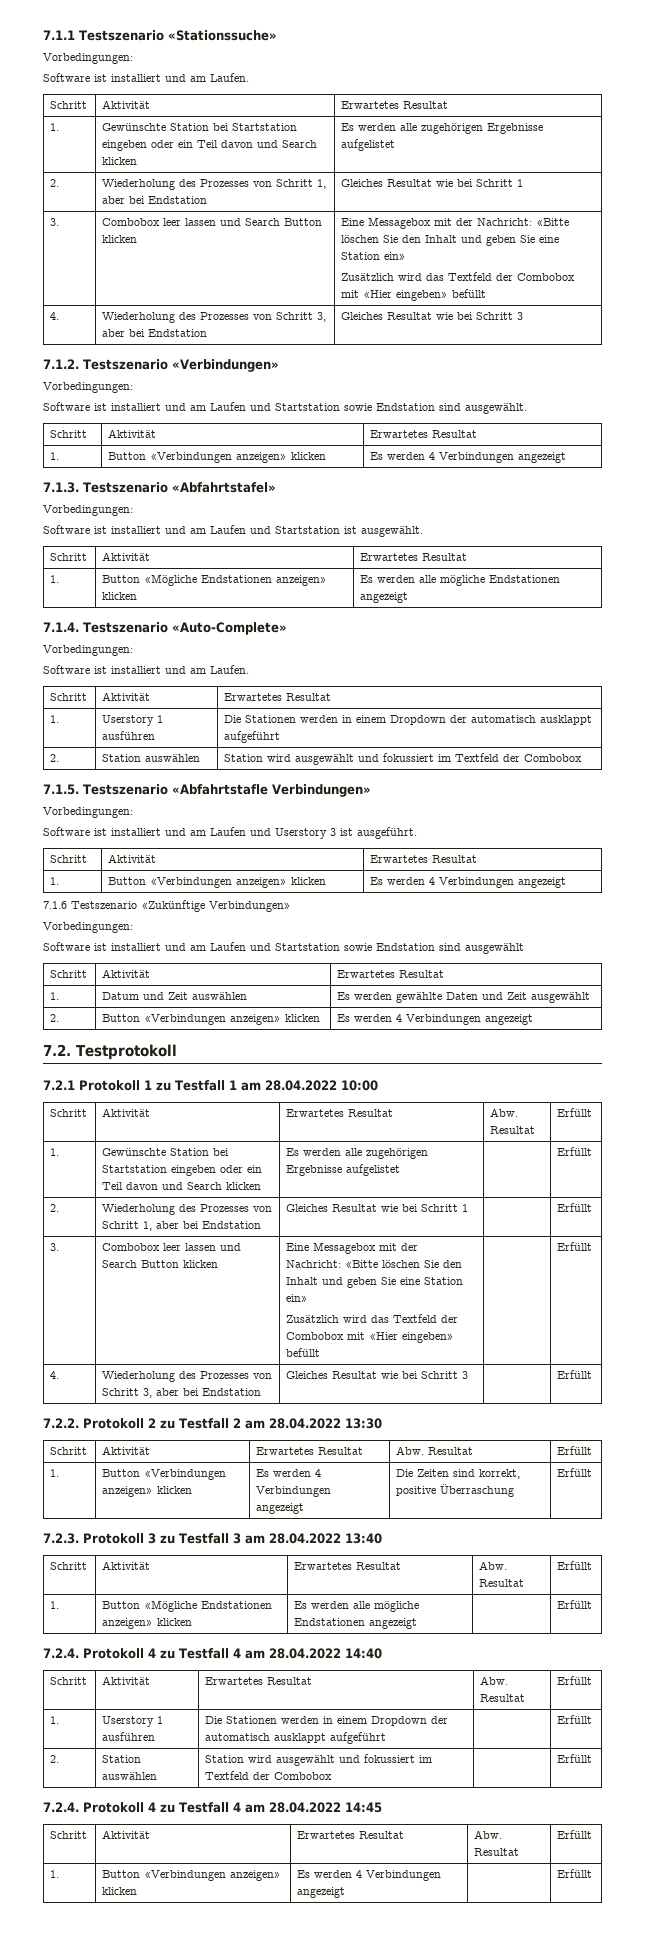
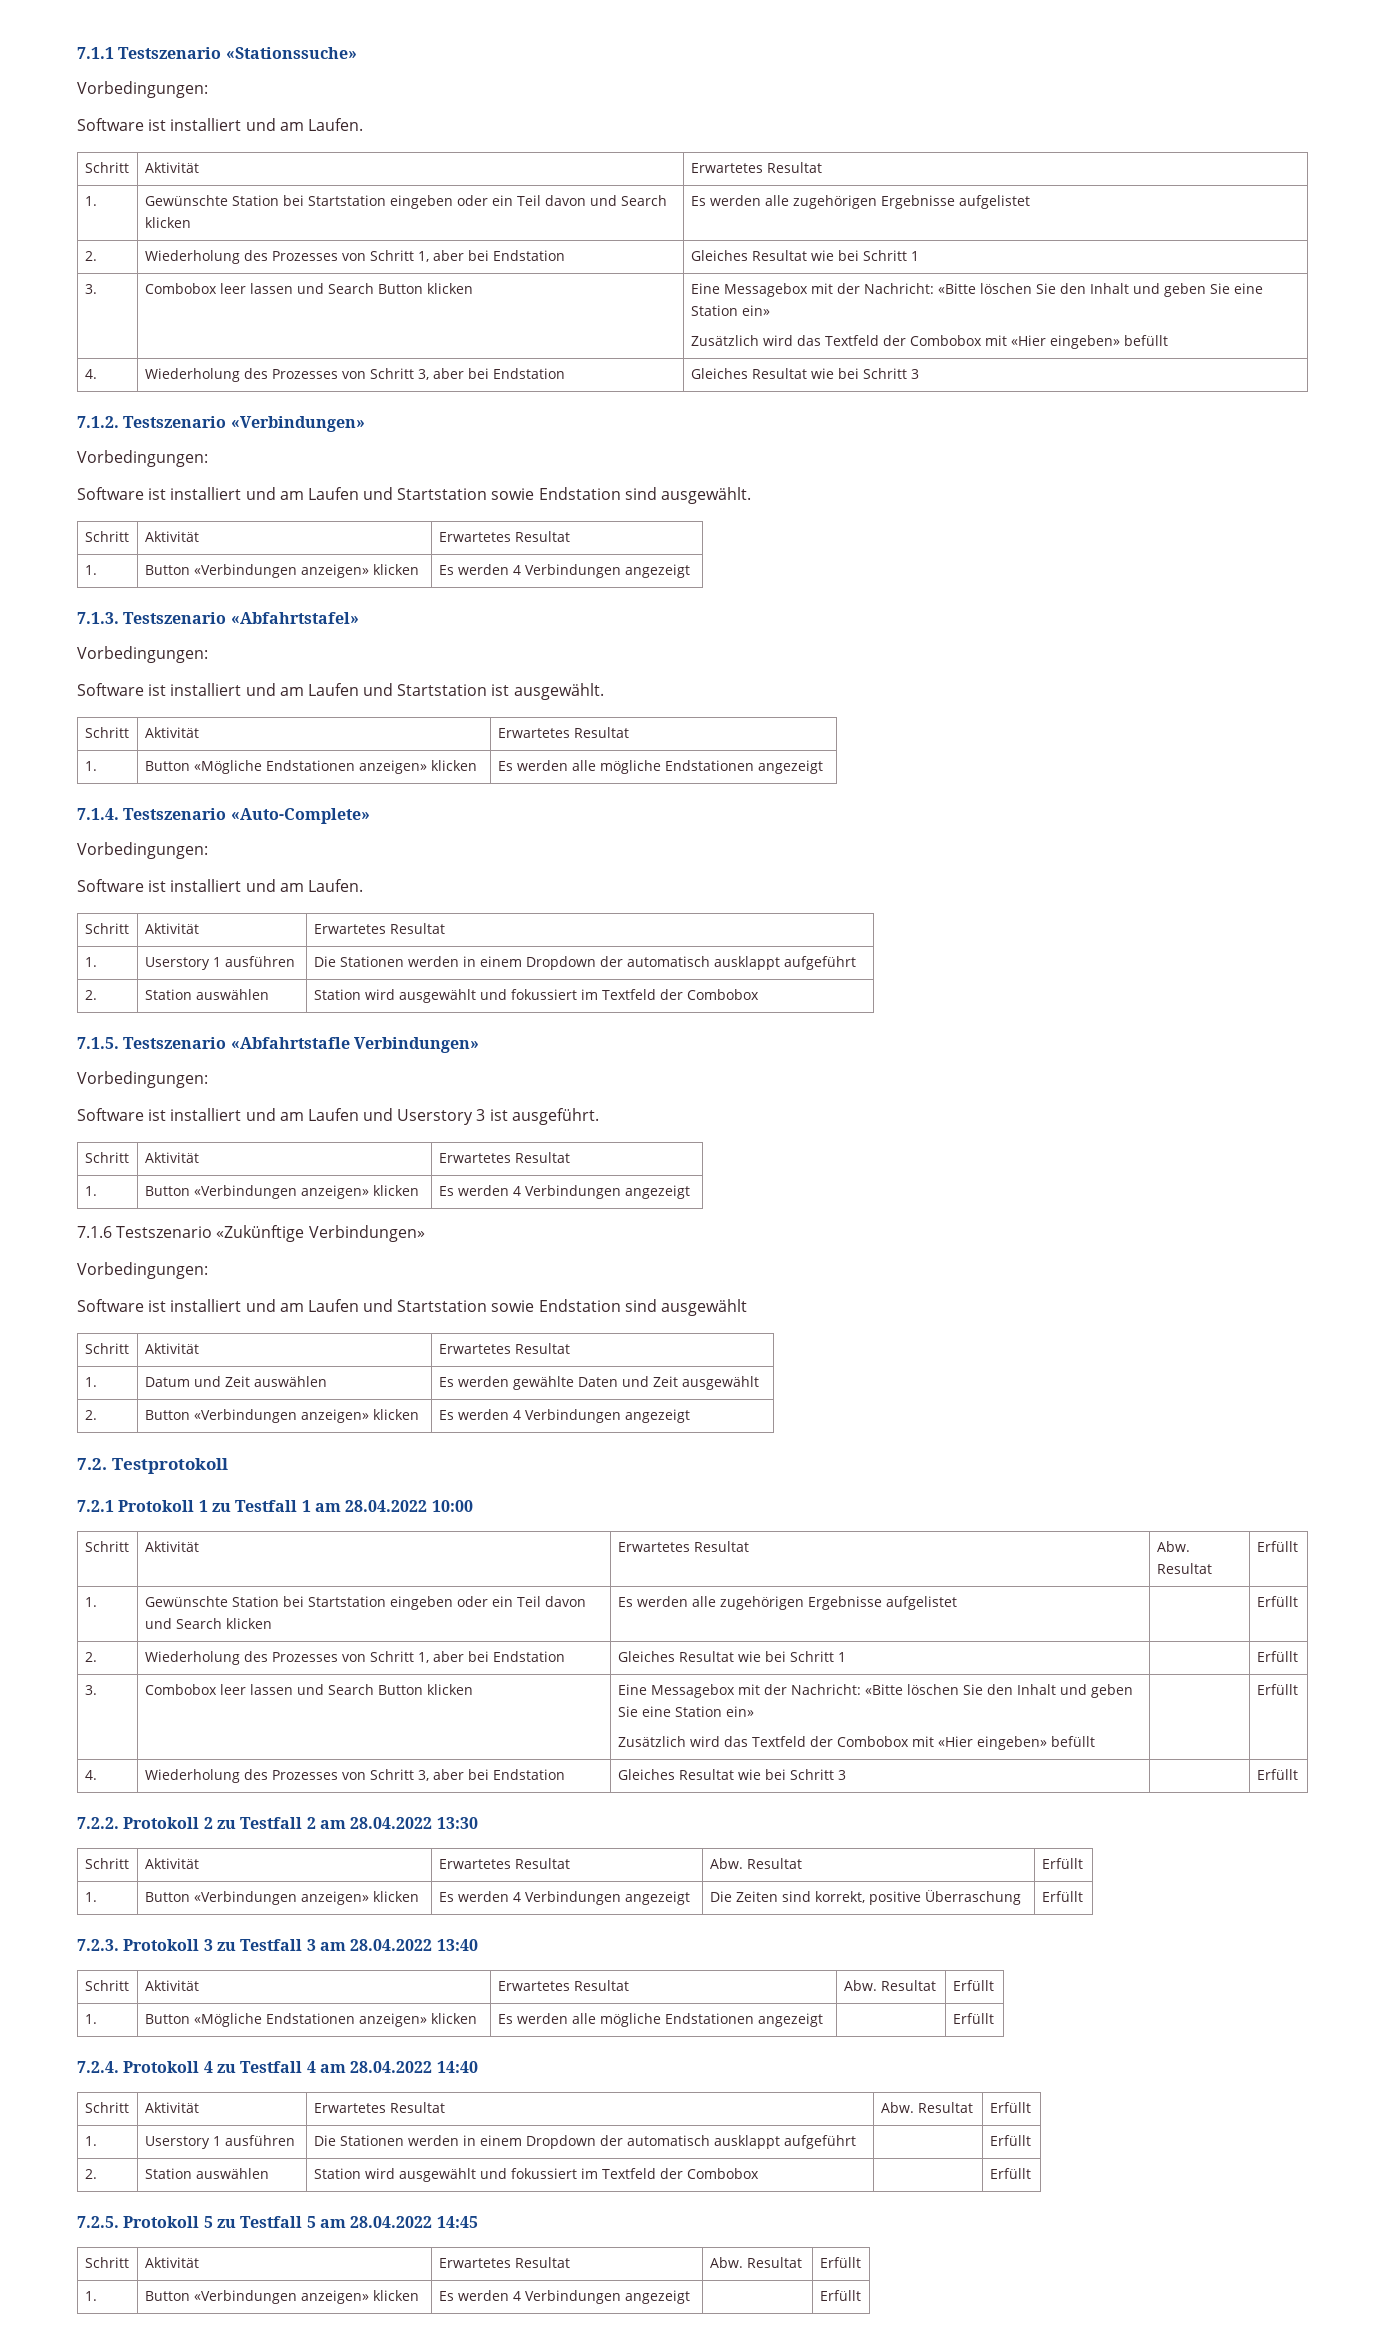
- 7.2.4. Protokoll 4 zu Testfall 4 am 28.04.2022 14:45
+ 7.2.5. Protokoll 5 zu Testfall 5 am 28.04.2022 14:45

